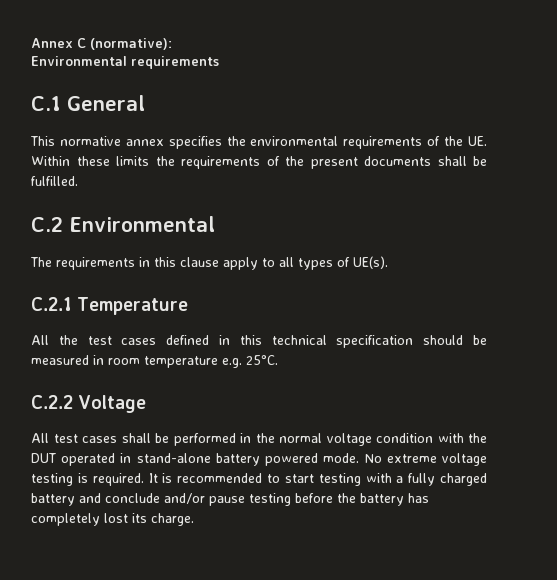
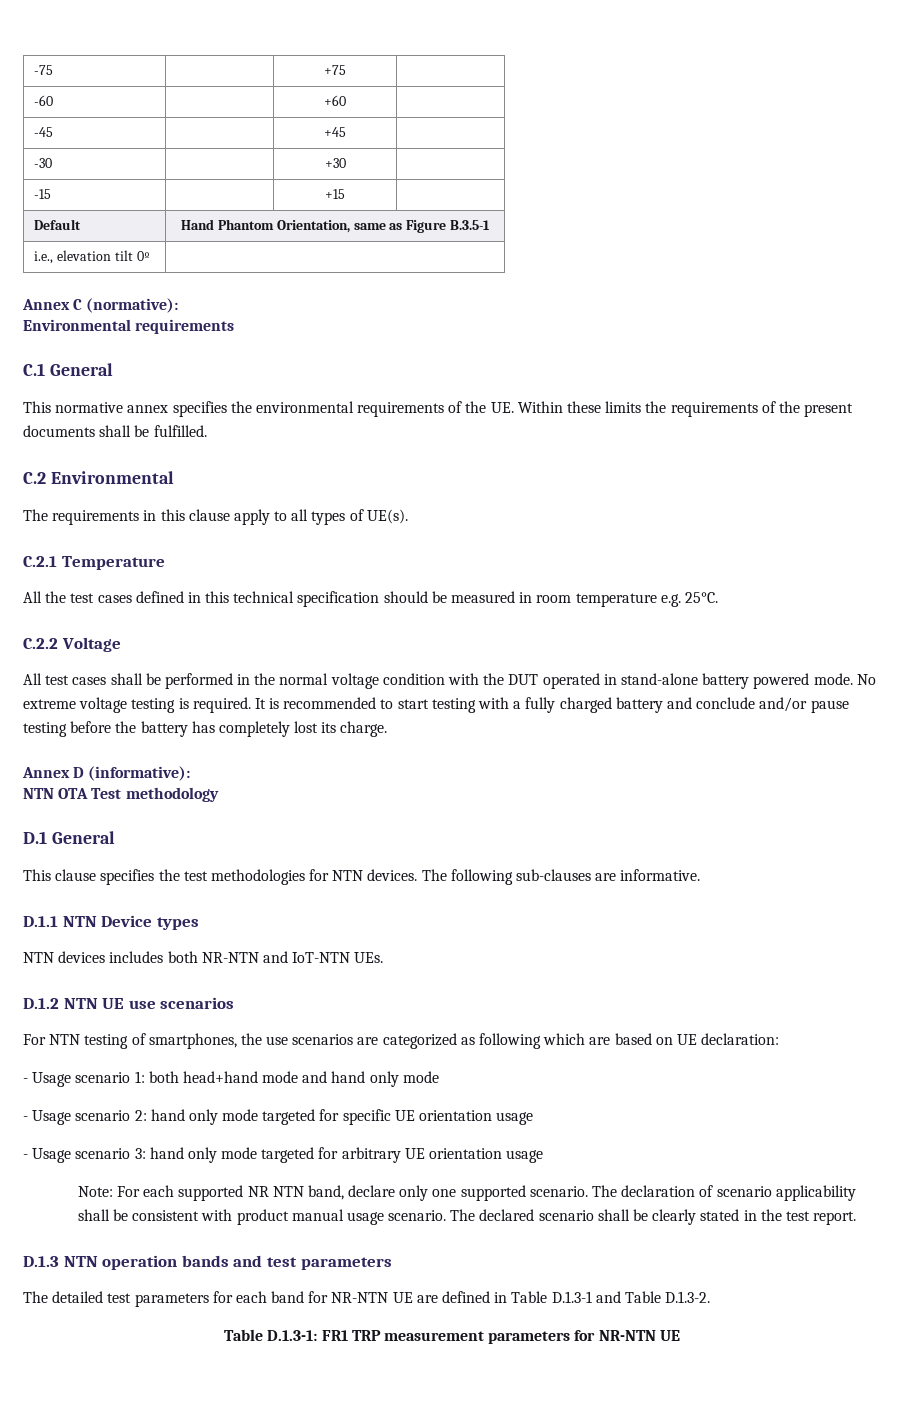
+ -75 | | +75 |
+ -60 | | +60 |
+ -45 | | +45 |
+ -30 | | +30 |
+ -15 | | +15 |
+ Default | Hand Phantom Orientation, same as Figure B.3.5-1
+ i.e., elevation tilt 0º |
+ Annex D (informative):
+ NTN OTA Test methodology
+ D.1 General
+ This clause specifies the test methodologies for NTN devices. The following sub-clauses are informative.
+ D.1.1 NTN Device types
+ NTN devices includes both NR-NTN and IoT-NTN UEs.
+ D.1.2 NTN UE use scenarios
+ For NTN testing of smartphones, the use scenarios are categorized as following which are based on UE declaration:
+ - Usage scenario 1: both head+hand mode and hand only mode
+ - Usage scenario 2: hand only mode targeted for specific UE orientation usage
+ - Usage scenario 3: hand only mode targeted for arbitrary UE orientation usage
+ Note: For each supported NR NTN band, declare only one supported scenario. The declaration of scenario applicability shall be consistent with product manual usage scenario. The declared scenario shall be clearly stated in the test report.
+ D.1.3 NTN operation bands and test parameters
+ The detailed test parameters for each band for NR-NTN UE are defined in Table D.1.3-1 and Table D.1.3-2.
+ Table D.1.3-1: FR1 TRP measurement parameters for NR-NTN UE

